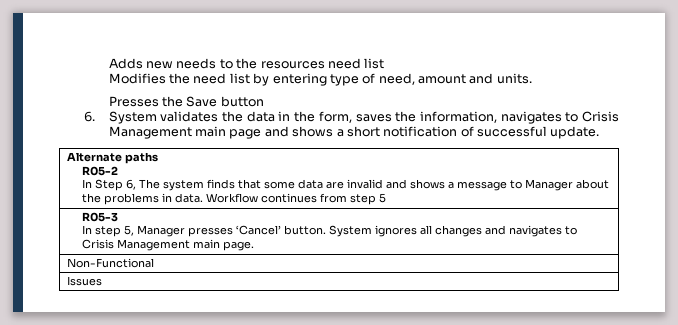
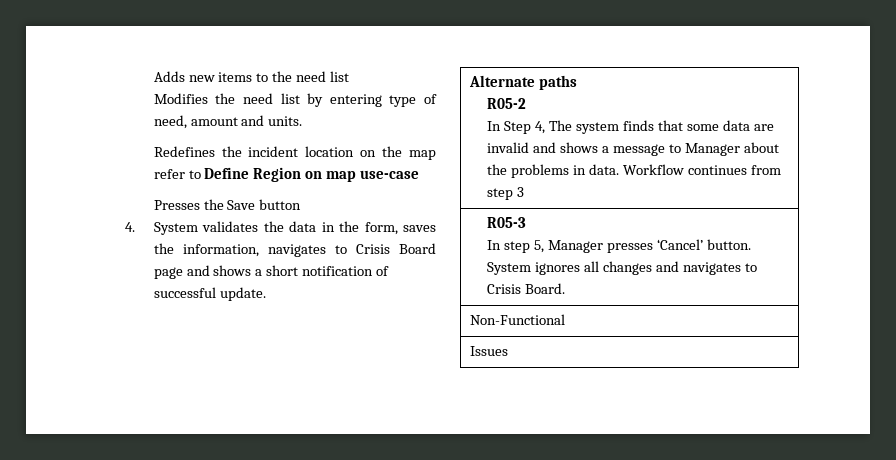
- Adds new needs to the resources need list
+ Adds new items to the need list
+ Redefines the incident location on the map refer to Define Region on map use-case
- 6. System validates the data in the form, saves the information, navigates to Crisis Management main page and shows a short notification of successful update.
+ 4. System validates the data in the form, saves the information, navigates to Crisis Board page and shows a short notification of successful update.
  Alternate paths
  R05-2
- In Step 6, The system finds that some data are invalid and shows a message to Manager about the problems in data. Workflow continues from step 5
+ In Step 4, The system finds that some data are invalid and shows a message to Manager about the problems in data. Workflow continues from step 3
  R05-3
- In step 5, Manager presses ‘Cancel’ button. System ignores all changes and navigates to Crisis Management main page.
+ In step 5, Manager presses ‘Cancel’ button. System ignores all changes and navigates to Crisis Board.

